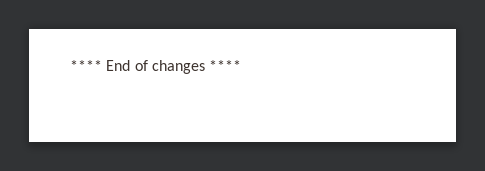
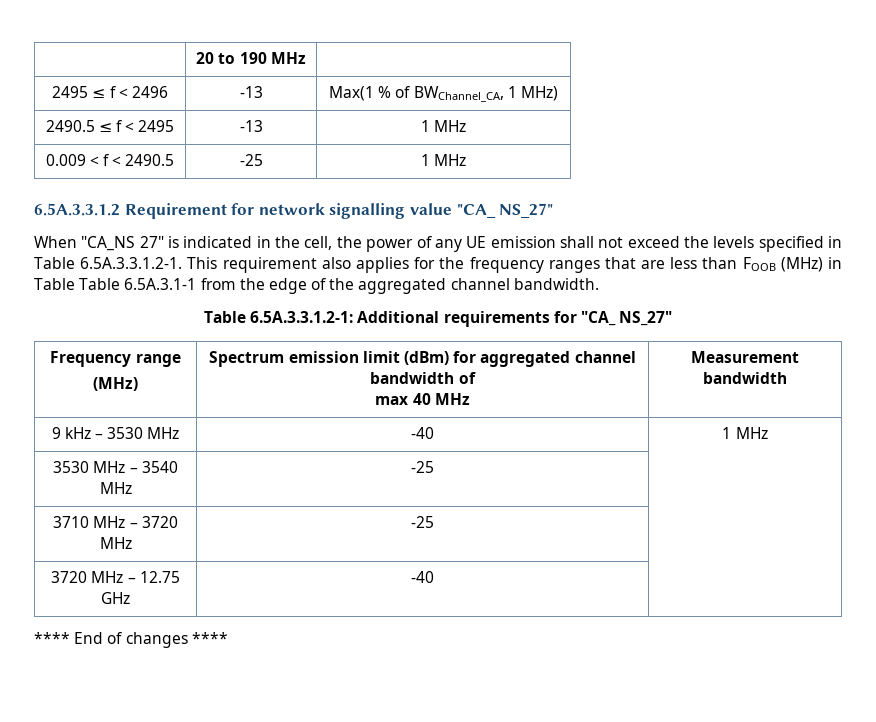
+ | 20 to 190 MHz |
+ 2495 ≤ f < 2496 | -13 | Max(1 % of BWChannel_CA, 1 MHz)
+ 2490.5 ≤ f < 2495 | -13 | 1 MHz
+ 0.009 < f < 2490.5 | -25 | 1 MHz
+ 6.5A.3.3.1.2 Requirement for network signalling value "CA_ NS_27"
+ When "CA_NS 27" is indicated in the cell, the power of any UE emission shall not exceed the levels specified in Table 6.5A.3.3.1.2-1. This requirement also applies for the frequency ranges that are less than FOOB (MHz) in Table Table 6.5A.3.1-1 from the edge of the aggregated channel bandwidth.
+ Table 6.5A.3.3.1.2-1: Additional requirements for "CA_ NS_27"
+ Frequency range
+ (MHz) | Spectrum emission limit (dBm) for aggregated channel bandwidth of
+ max 40 MHz | Measurement bandwidth
+ 9 kHz – 3530 MHz | -40 | 1 MHz
+ 3530 MHz – 3540 MHz | -25 |
+ 3710 MHz – 3720 MHz | -25 |
+ 3720 MHz – 12.75 GHz | -40 |

